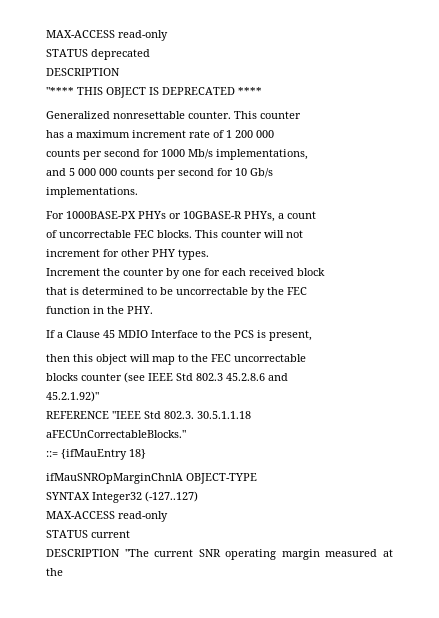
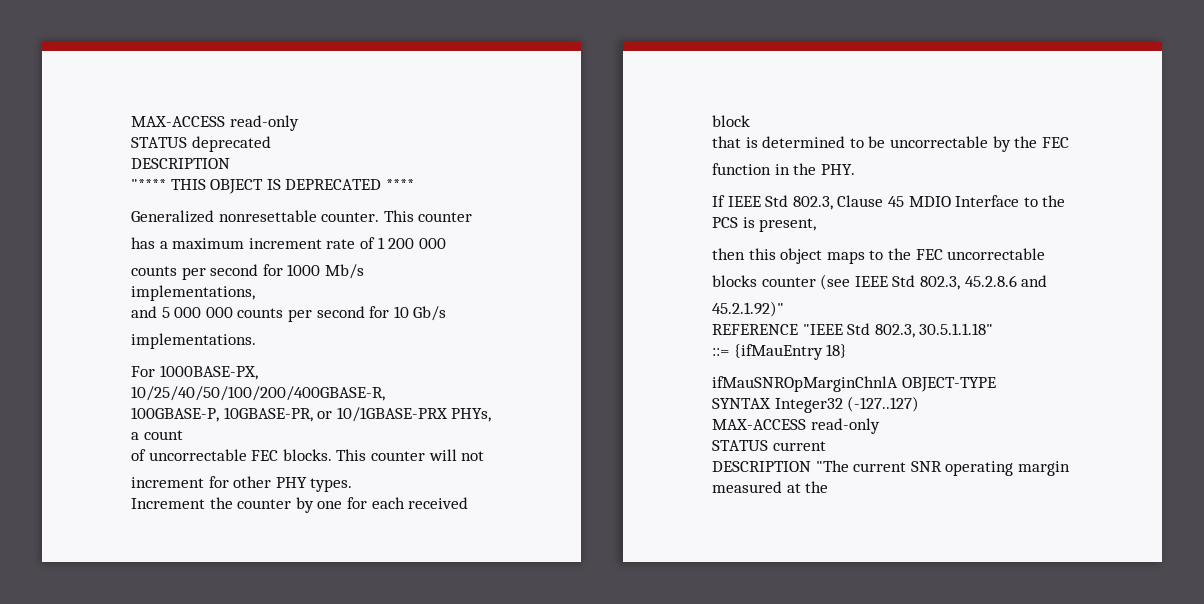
- For 1000BASE-PX PHYs or 10GBASE-R PHYs, a count
+ For 1000BASE-PX, 10/25/40/50/100/200/400GBASE-R,
+ 100GBASE-P, 10GBASE-PR, or 10/1GBASE-PRX PHYs, a count
- If a Clause 45 MDIO Interface to the PCS is present,
+ If IEEE Std 802.3, Clause 45 MDIO Interface to the PCS is present,
- then this object will map to the FEC uncorrectable
+ then this object maps to the FEC uncorrectable
- blocks counter (see IEEE Std 802.3 45.2.8.6 and
+ blocks counter (see IEEE Std 802.3, 45.2.8.6 and
- REFERENCE "IEEE Std 802.3. 30.5.1.1.18 aFECUnCorrectableBlocks."
+ REFERENCE "IEEE Std 802.3, 30.5.1.1.18"

